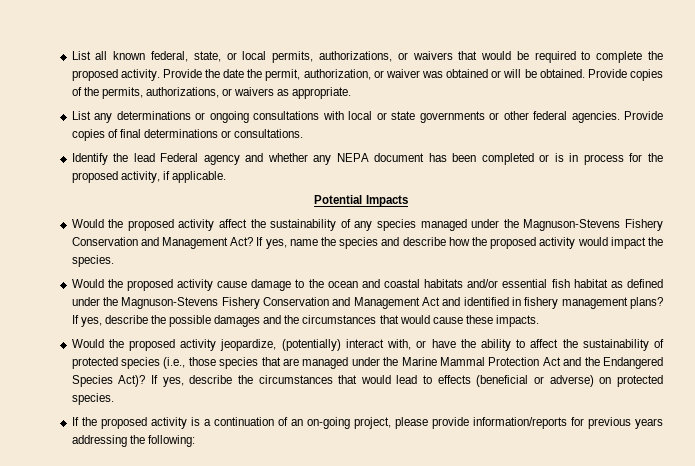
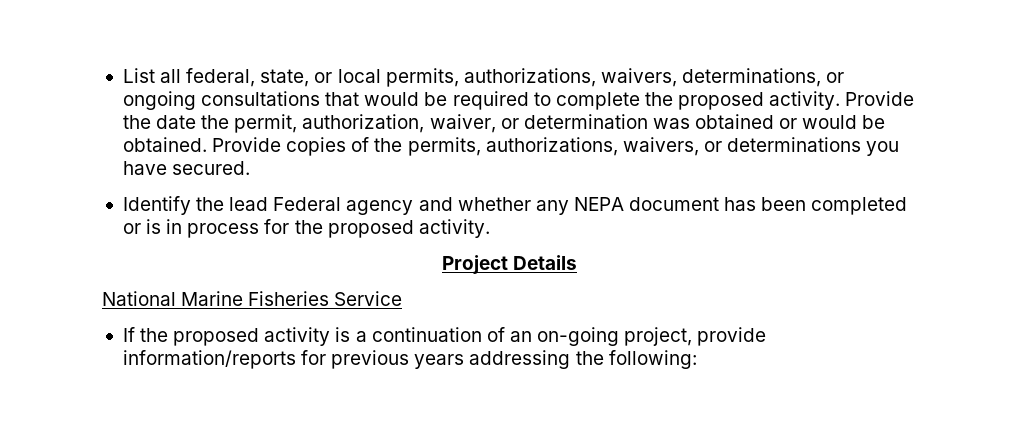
- List all known federal, state, or local permits, authorizations, or waivers that would be required to complete the proposed activity.
+ List all federal, state, or local permits, authorizations, waivers, determinations, or ongoing consultations that would be required to complete the proposed activity.
- Provide the date the permit, authorization, or waiver was obtained or will be obtained.
+ Provide the date the permit, authorization, waiver, or determination was obtained or would be obtained.
- Provide copies of the permits, authorizations, or waivers as appropriate.
- List any determinations or ongoing consultations with local or state governments or other federal agencies. Provide copies of final determinations or consultations.
+ Provide copies of the permits, authorizations, waivers, or determinations you have secured.
- Identify the lead Federal agency and whether any NEPA document has been completed or is in process for the proposed activity, if applicable.
- Potential Impacts
- Would the proposed activity affect the sustainability of any species managed under the Magnuson-Stevens Fishery Conservation and Management Act? If yes, name the species and describe how the proposed activity would impact the species.
- Would the proposed activity cause damage to the ocean and coastal habitats and/or essential fish habitat as defined under the Magnuson-Stevens Fishery Conservation and Management Act and identified in fishery management plans? If yes, describe the possible damages and the circumstances that would cause these impacts.
- Would the proposed activity jeopardize, (potentially) interact with, or have the ability to affect the sustainability of protected species (i.e., those species that are managed under the Marine Mammal Protection Act and the Endangered Species Act)? If yes, describe the circumstances that would lead to effects (beneficial or adverse) on protected species.
+ Identify the lead Federal agency and whether any NEPA document has been completed or is in process for the proposed activity.
+ Project Details
+ National Marine Fisheries Service
- If the proposed activity is a continuation of an on-going project, please provide information/reports for previous years addressing the following:
+ If the proposed activity is a continuation of an on-going project, provide information/reports for previous years addressing the following:

